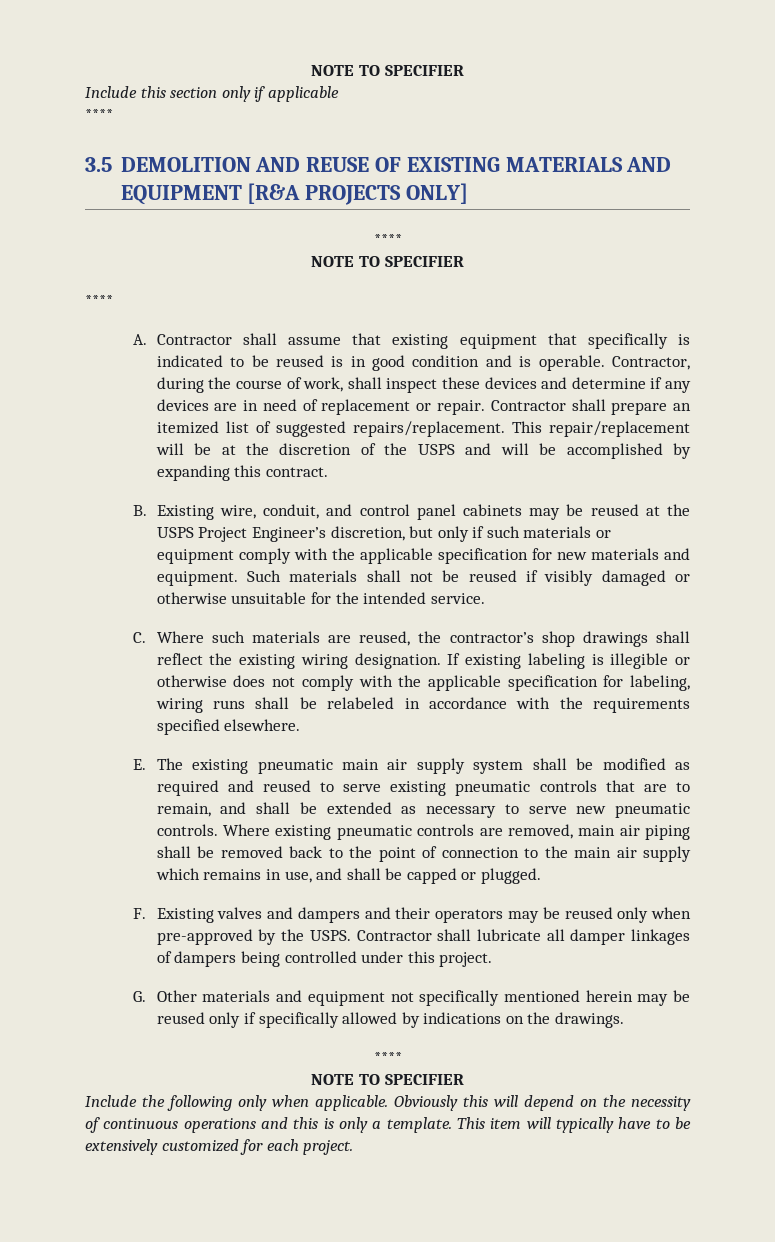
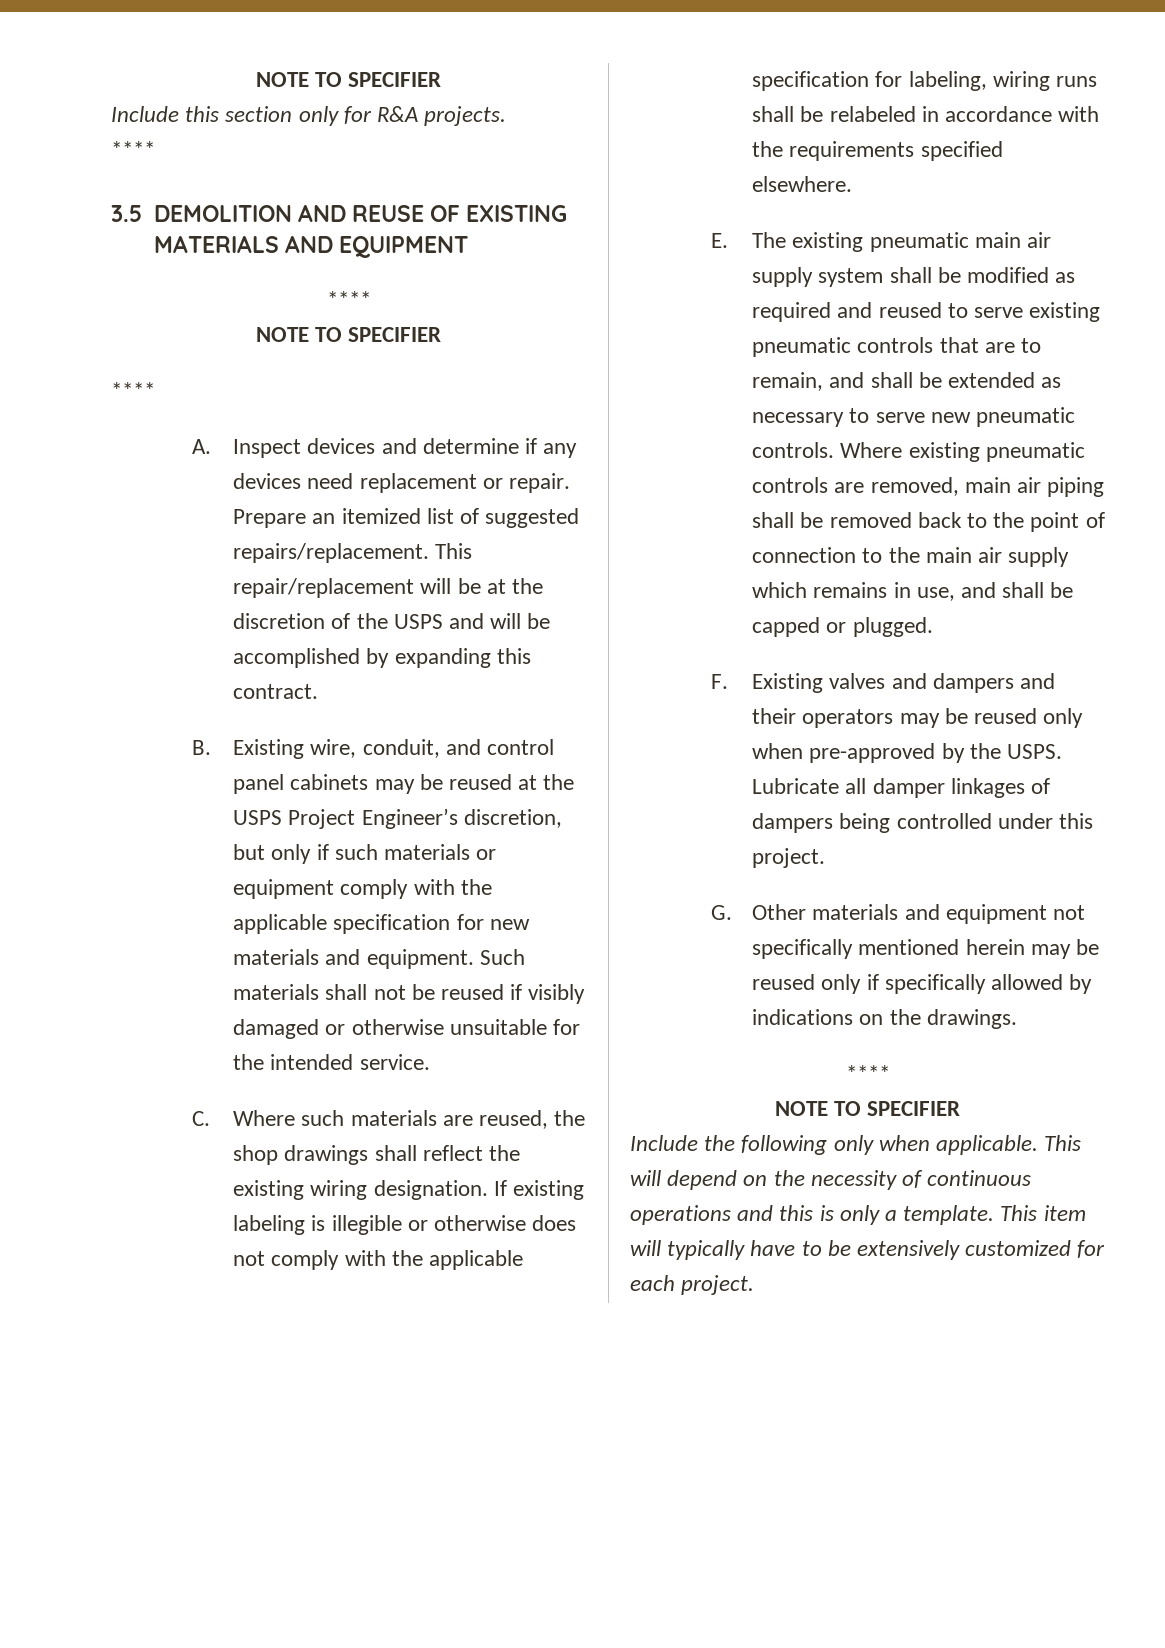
- Include this section only if applicable
+ Include this section only for R&A projects.
- 3.5 DEMOLITION AND REUSE OF EXISTING MATERIALS AND EQUIPMENT [R&A PROJECTS ONLY]
+ 3.5 DEMOLITION AND REUSE OF EXISTING MATERIALS AND EQUIPMENT
- A. Contractor shall assume that existing equipment that specifically is indicated to be reused is in good condition and is operable. Contractor, during the course of work, shall inspect these devices and determine if any devices are in need of replacement or repair. Contractor shall prepare an itemized list of suggested repairs/replacement.
+ A. Inspect devices and determine if any devices need replacement or repair. Prepare an itemized list of suggested repairs/replacement.
- C. Where such materials are reused, the contractor’s shop drawings shall reflect the existing wiring designation.
+ C. Where such materials are reused, the shop drawings shall reflect the existing wiring designation.
- Contractor shall lubricate all damper linkages of dampers being controlled under this project.
+ Lubricate all damper linkages of dampers being controlled under this project.
- Obviously this will depend on the necessity of continuous operations and this is only a template.
+ This will depend on the necessity of continuous operations and this is only a template.

